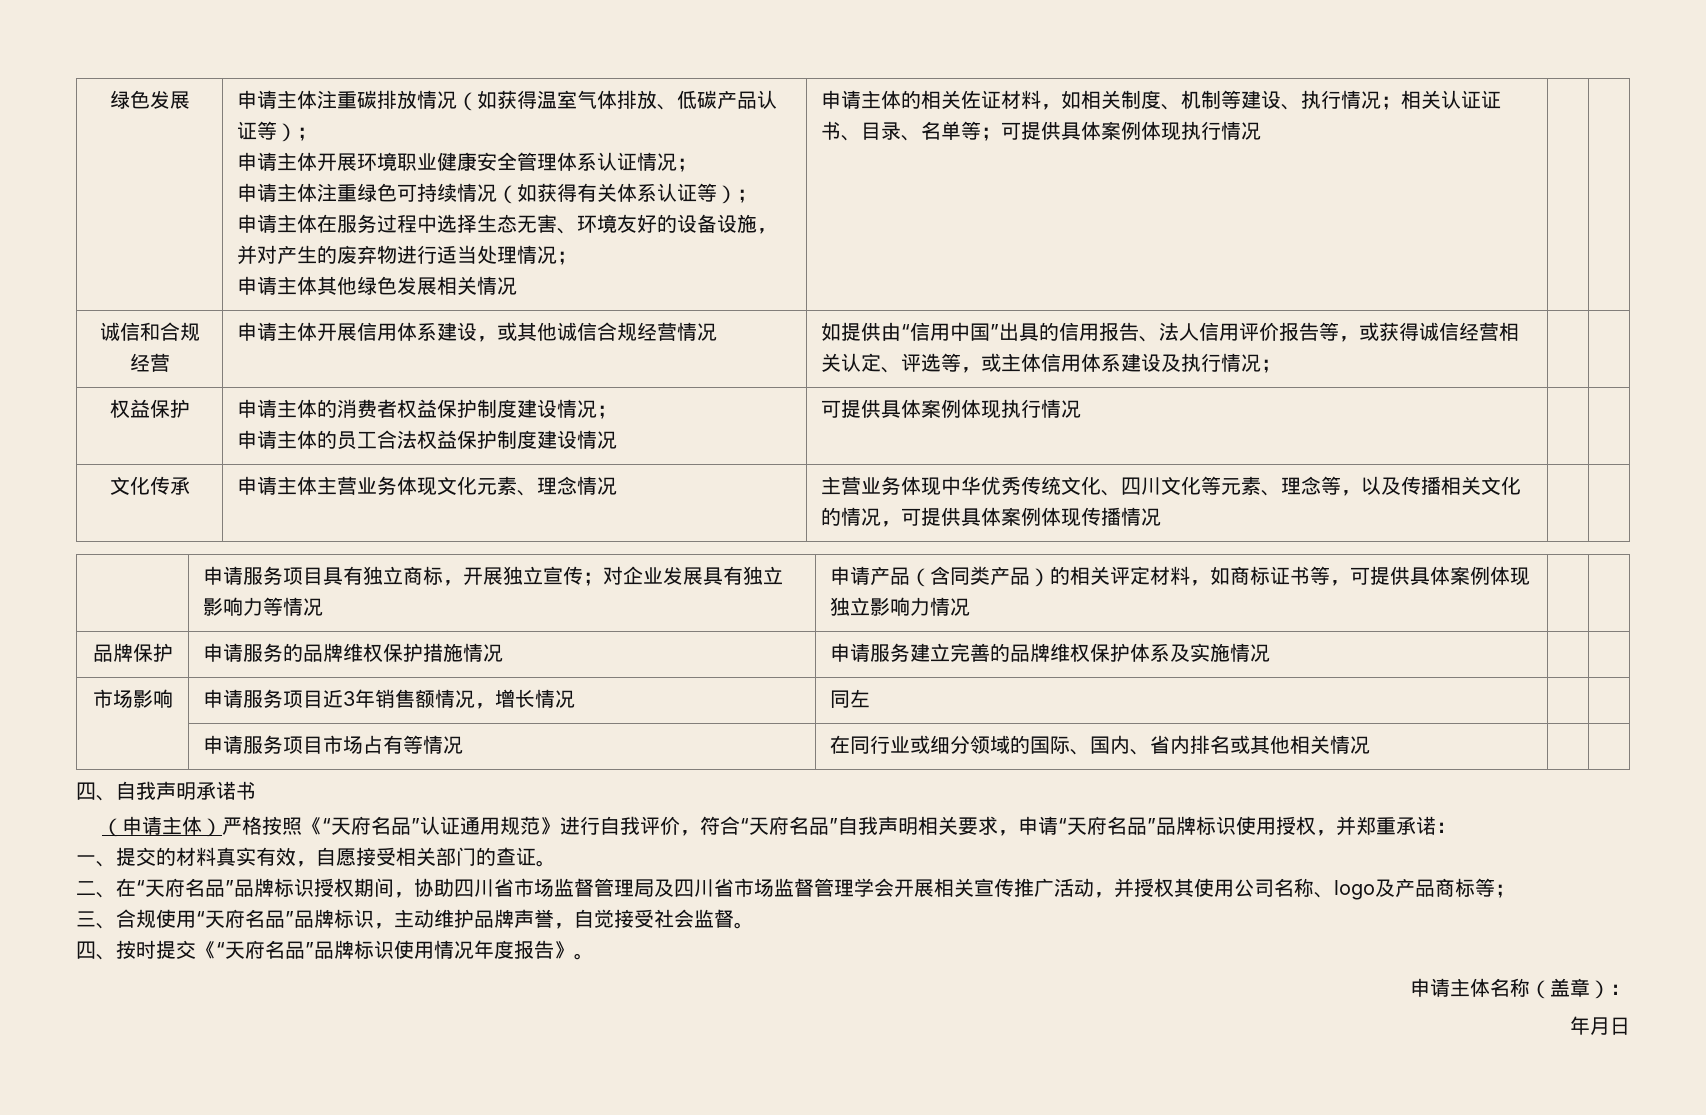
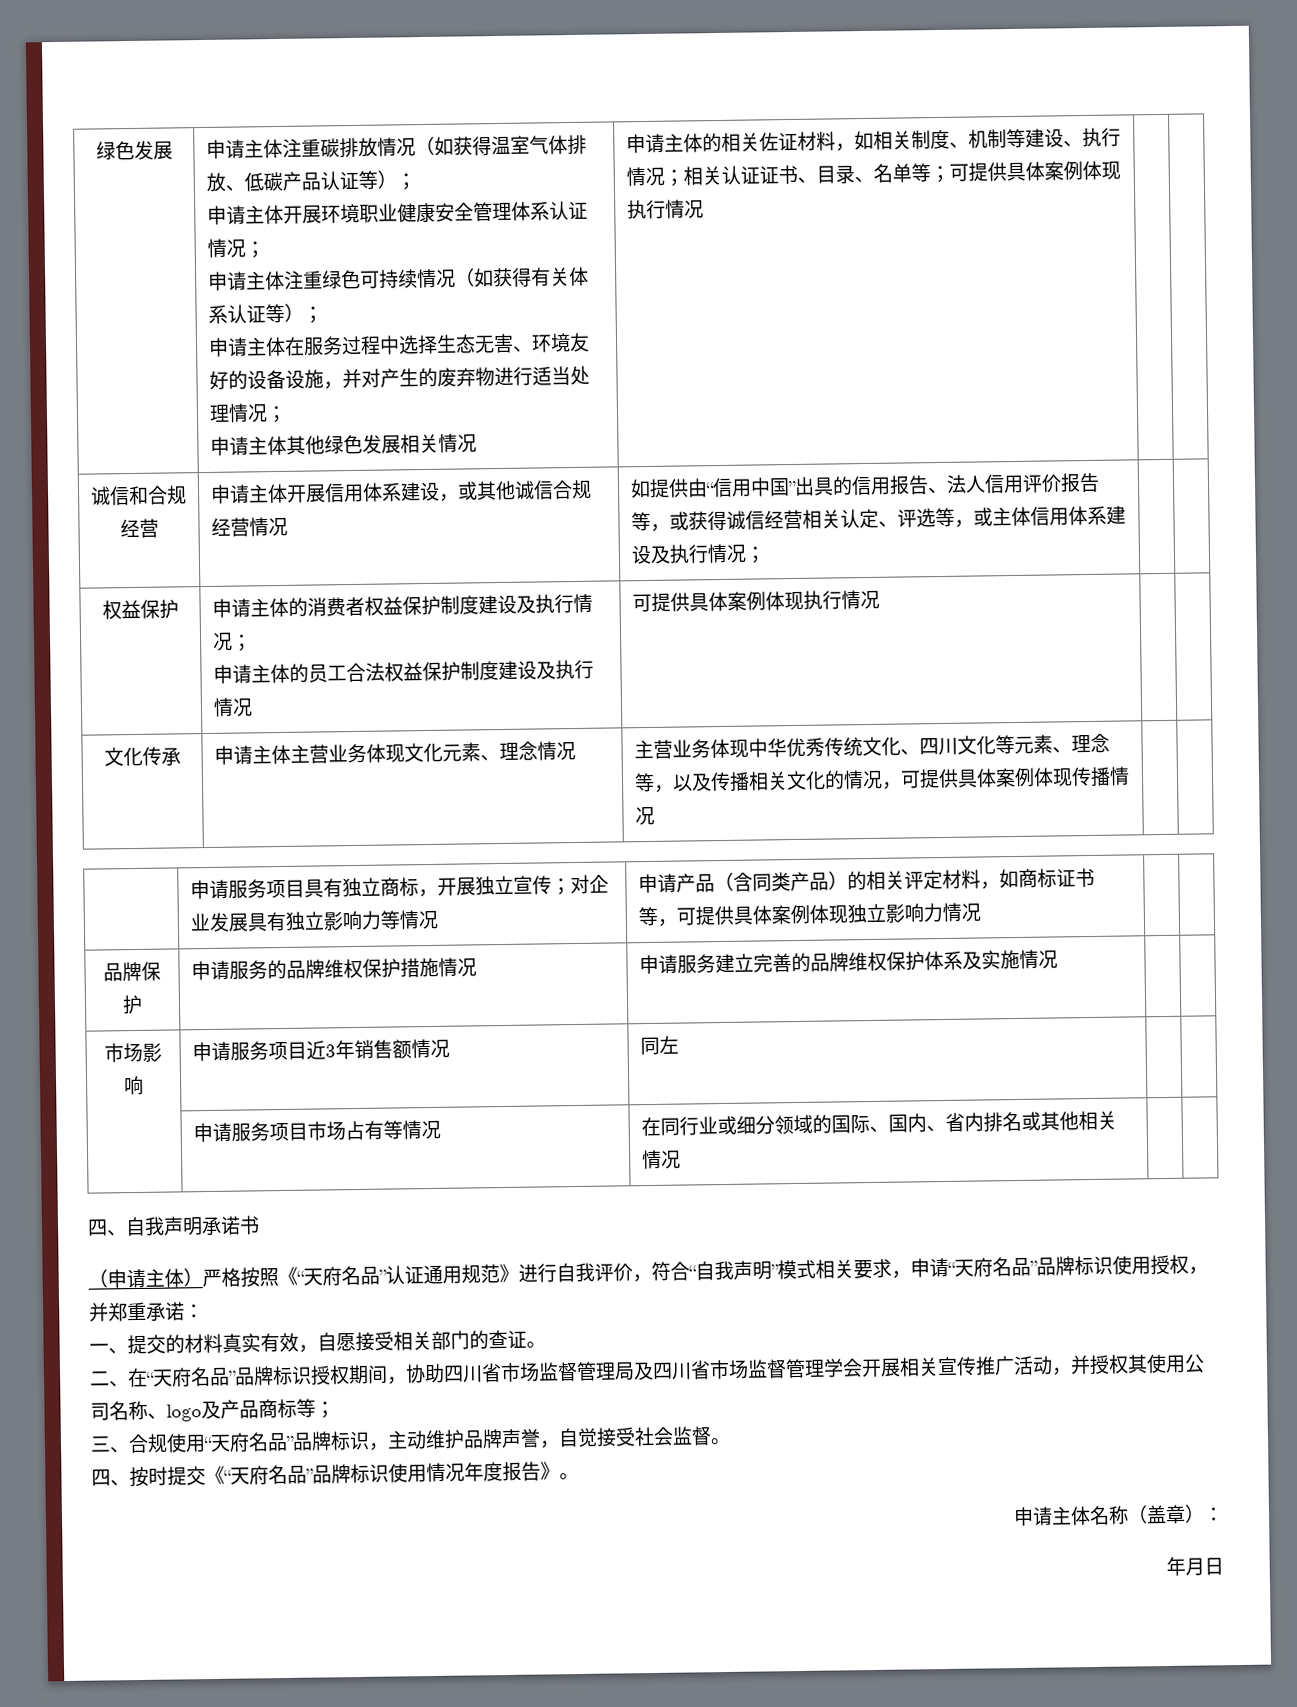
- 权益保护 | 申请主体的消费者权益保护制度建设情况；
- 申请主体的员工合法权益保护制度建设情况 | 可提供具体案例体现执行情况 | |
+ 权益保护 | 申请主体的消费者权益保护制度建设及执行情况；
+ 申请主体的员工合法权益保护制度建设及执行情况 | 可提供具体案例体现执行情况 | |
- 市场影响 | 申请服务项目近3年销售额情况，增长情况 | 同左 | |
+ 市场影响 | 申请服务项目近3年销售额情况 | 同左 | |
- （申请主体）严格按照《“天府名品”认证通用规范》进行自我评价，符合“天府名品”自我声明相关要求，申请“天府名品”品牌标识使用授权，并郑重承诺：
+ （申请主体）严格按照《“天府名品”认证通用规范》进行自我评价，符合“自我声明”模式相关要求，申请“天府名品”品牌标识使用授权，并郑重承诺：

